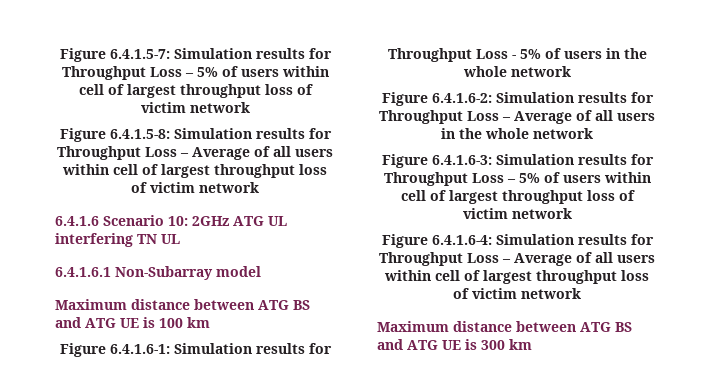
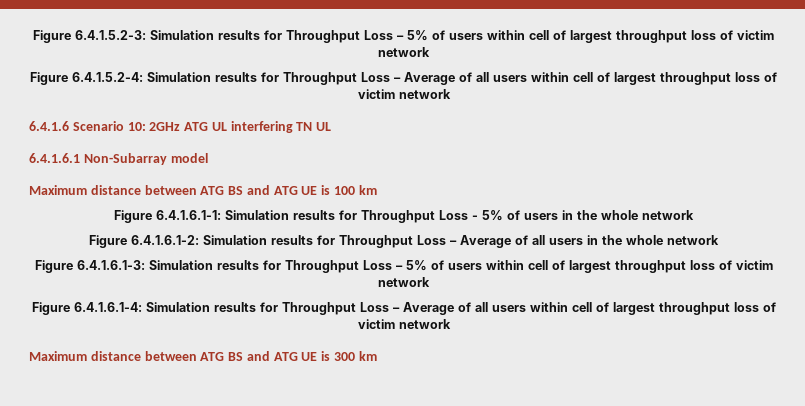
- Figure 6.4.1.5-7: Simulation results for Throughput Loss – 5% of users within cell of largest throughput loss of victim network
+ Figure 6.4.1.5.2-3: Simulation results for Throughput Loss – 5% of users within cell of largest throughput loss of victim network
- Figure 6.4.1.5-8: Simulation results for Throughput Loss – Average of all users within cell of largest throughput loss of victim network
+ Figure 6.4.1.5.2-4: Simulation results for Throughput Loss – Average of all users within cell of largest throughput loss of victim network
- Figure 6.4.1.6-1: Simulation results for Throughput Loss - 5% of users in the whole network
+ Figure 6.4.1.6.1-1: Simulation results for Throughput Loss - 5% of users in the whole network
- Figure 6.4.1.6-2: Simulation results for Throughput Loss – Average of all users in the whole network
+ Figure 6.4.1.6.1-2: Simulation results for Throughput Loss – Average of all users in the whole network
- Figure 6.4.1.6-3: Simulation results for Throughput Loss – 5% of users within cell of largest throughput loss of victim network
+ Figure 6.4.1.6.1-3: Simulation results for Throughput Loss – 5% of users within cell of largest throughput loss of victim network
- Figure 6.4.1.6-4: Simulation results for Throughput Loss – Average of all users within cell of largest throughput loss of victim network
+ Figure 6.4.1.6.1-4: Simulation results for Throughput Loss – Average of all users within cell of largest throughput loss of victim network

